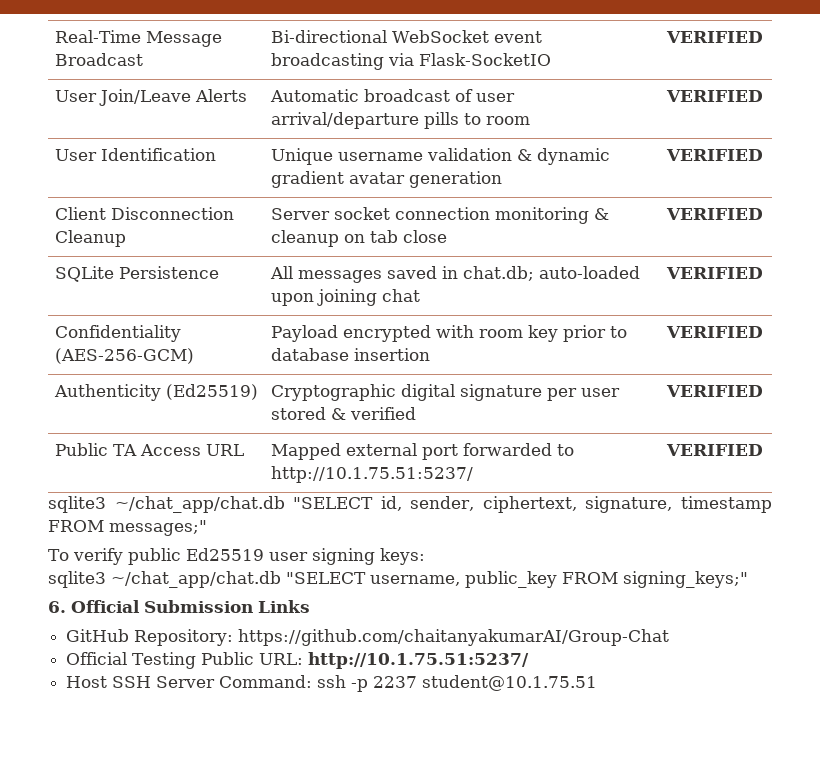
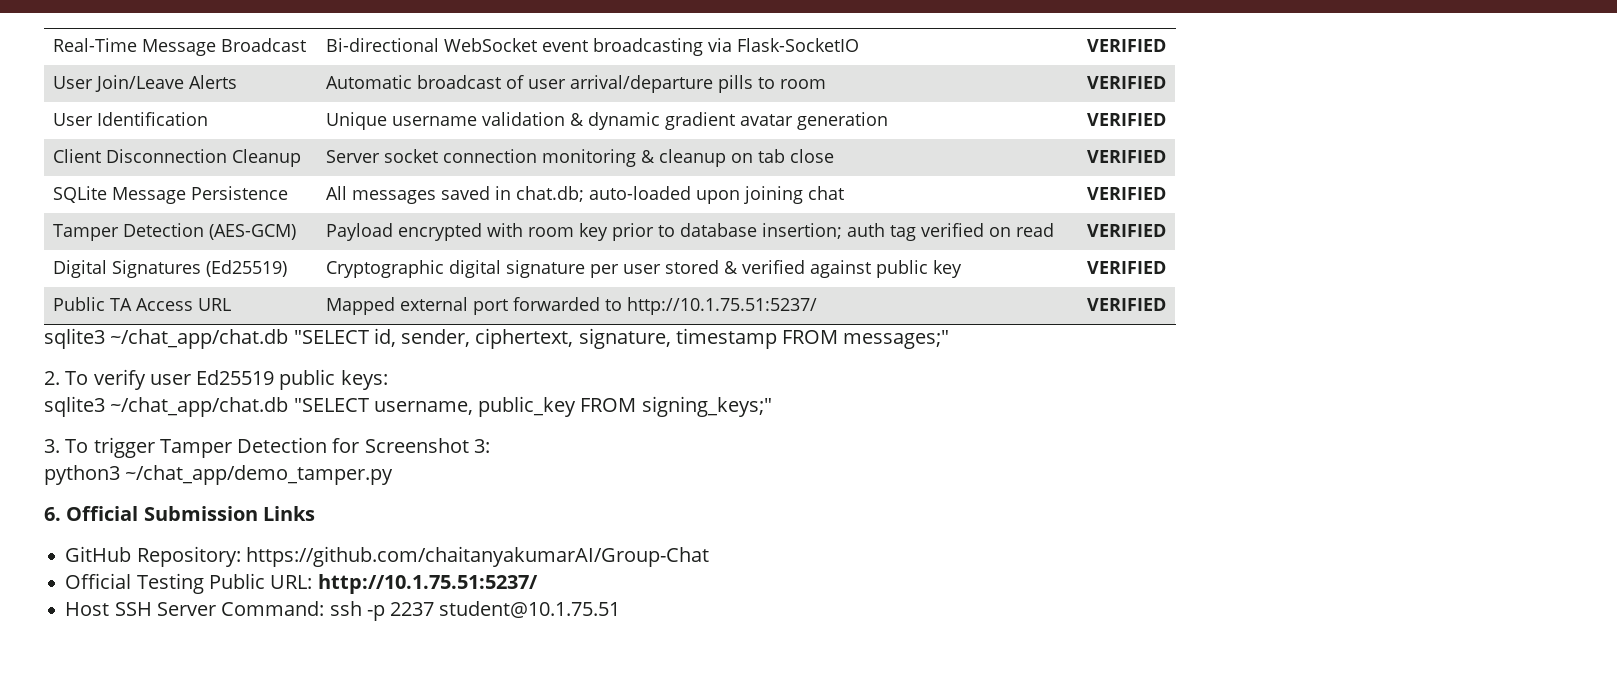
- SQLite Persistence | All messages saved in chat.db; auto-loaded upon joining chat | VERIFIED
+ SQLite Message Persistence | All messages saved in chat.db; auto-loaded upon joining chat | VERIFIED
- Confidentiality (AES-256-GCM) | Payload encrypted with room key prior to database insertion | VERIFIED
- Authenticity (Ed25519) | Cryptographic digital signature per user stored & verified | VERIFIED
+ Tamper Detection (AES-GCM) | Payload encrypted with room key prior to database insertion; auth tag verified on read | VERIFIED
+ Digital Signatures (Ed25519) | Cryptographic digital signature per user stored & verified against public key | VERIFIED
- To verify public Ed25519 user signing keys:
+ 2. To verify user Ed25519 public keys:
+ 3. To trigger Tamper Detection for Screenshot 3:
+ python3 ~/chat_app/demo_tamper.py

